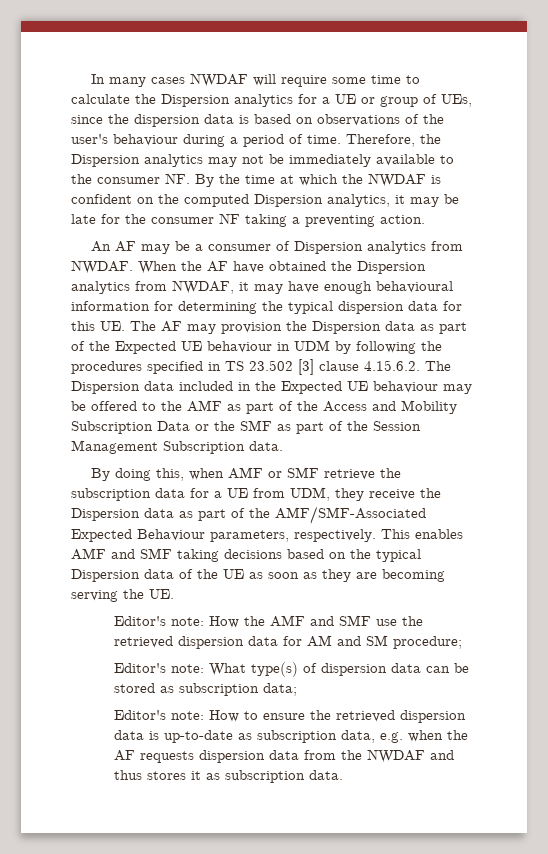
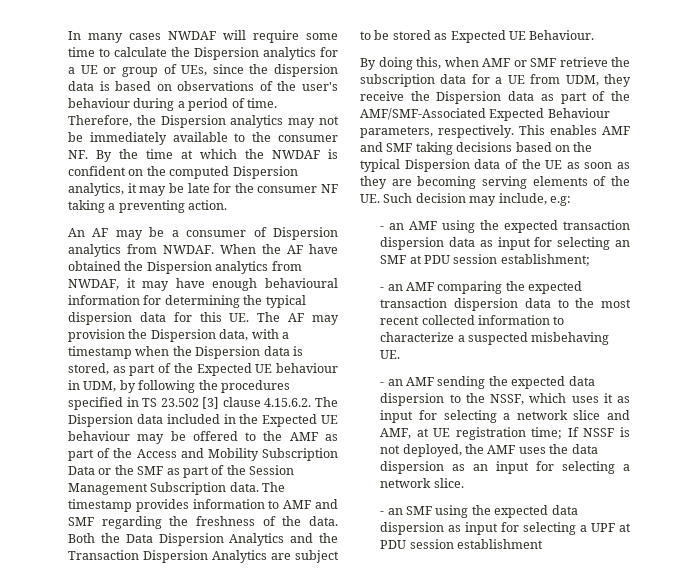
- When the AF have obtained the Dispersion analytics from NWDAF, it may have enough behavioural information for determining the typical dispersion data for this UE. The AF may provision the Dispersion data as part of the Expected UE behaviour in UDM by following the procedures specified in TS 23.502 [3] clause 4.15.6.2. The Dispersion data included in the Expected UE behaviour may be offered to the AMF as part of the Access and Mobility Subscription Data or the SMF as part of the Session Management Subscription data.
+ When the AF have obtained the Dispersion analytics from NWDAF, it may have enough behavioural information for determining the typical dispersion data for this UE. The AF may provision the Dispersion data, with a timestamp when the Dispersion data is stored, as part of the Expected UE behaviour in UDM, by following the procedures specified in TS 23.502 [3] clause 4.15.6.2. The Dispersion data included in the Expected UE behaviour may be offered to the AMF as part of the Access and Mobility Subscription Data or the SMF as part of the Session Management Subscription data. The timestamp provides information to AMF and SMF regarding the freshness of the data. Both the Data Dispersion Analytics and the Transaction Dispersion Analytics are subject to be stored as Expected UE Behaviour.
- This enables AMF and SMF taking decisions based on the typical Dispersion data of the UE as soon as they are becoming serving the UE.
- Editor's note: How the AMF and SMF use the retrieved dispersion data for AM and SM procedure;
- Editor's note: What type(s) of dispersion data can be stored as subscription data;
- Editor's note: How to ensure the retrieved dispersion data is up-to-date as subscription data, e.g. when the AF requests dispersion data from the NWDAF and thus stores it as subscription data.
+ This enables AMF and SMF taking decisions based on the typical Dispersion data of the UE as soon as they are becoming serving elements of the UE. Such decision may include, e.g:
+ - an AMF using the expected transaction dispersion data as input for selecting an SMF at PDU session establishment;
+ - an AMF comparing the expected transaction dispersion data to the most recent collected information to characterize a suspected misbehaving UE.
+ - an AMF sending the expected data dispersion to the NSSF, which uses it as input for selecting a network slice and AMF, at UE registration time; If NSSF is not deployed, the AMF uses the data dispersion as an input for selecting a network slice.
+ - an SMF using the expected data dispersion as input for selecting a UPF at PDU session establishment

